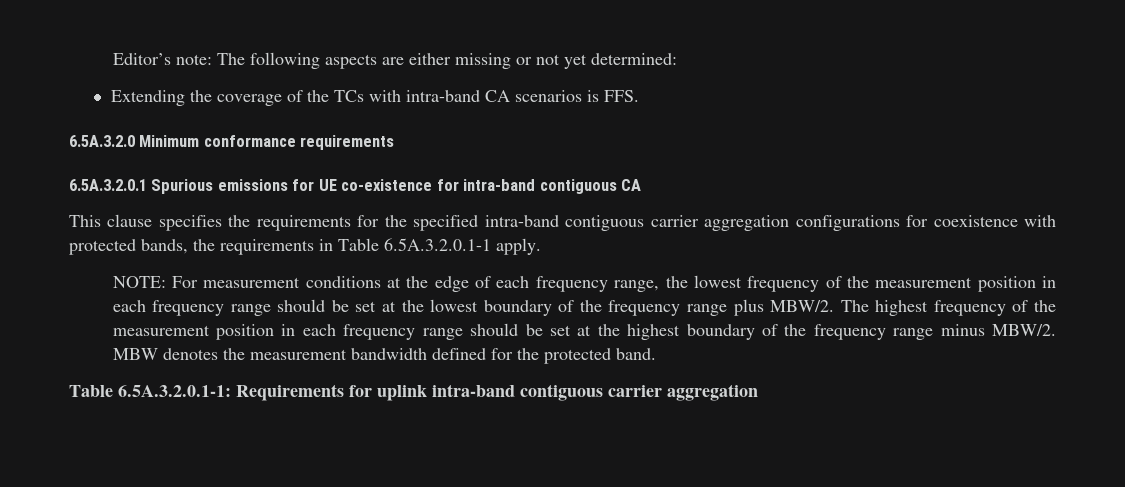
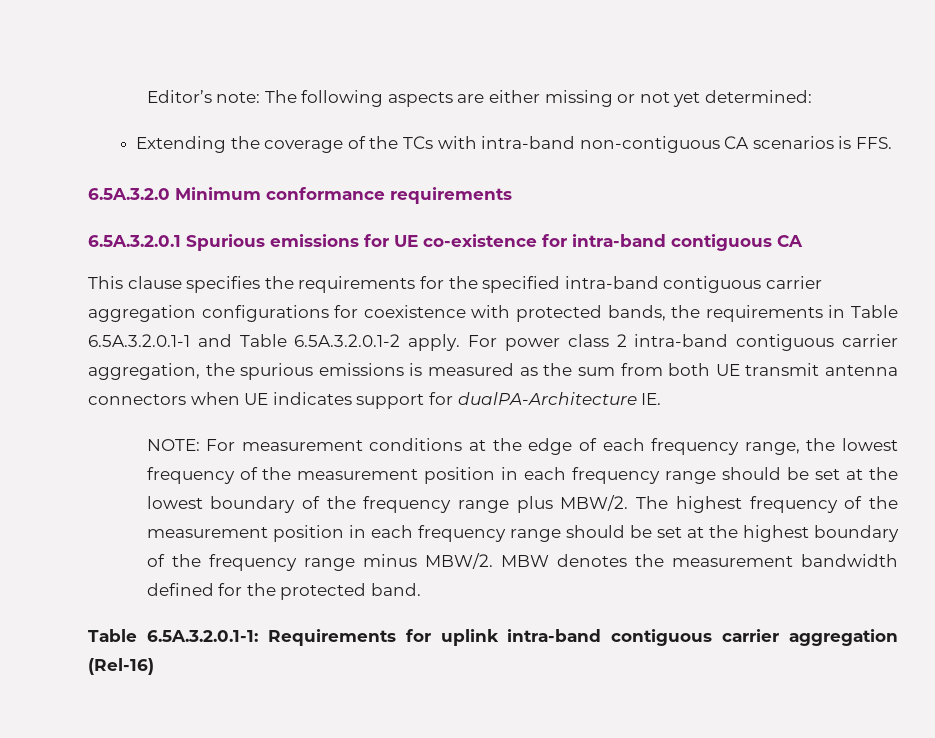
- Extending the coverage of the TCs with intra-band CA scenarios is FFS.
+ Extending the coverage of the TCs with intra-band non-contiguous CA scenarios is FFS.
- This clause specifies the requirements for the specified intra-band contiguous carrier aggregation configurations for coexistence with protected bands, the requirements in Table 6.5A.3.2.0.1-1 apply.
+ This clause specifies the requirements for the specified intra-band contiguous carrier aggregation configurations for coexistence with protected bands, the requirements in Table 6.5A.3.2.0.1-1 and Table 6.5A.3.2.0.1-2 apply. For power class 2 intra-band contiguous carrier aggregation, the spurious emissions is measured as the sum from both UE transmit antenna connectors when UE indicates support for dualPA-Architecture IE.
- Table 6.5A.3.2.0.1-1: Requirements for uplink intra-band contiguous carrier aggregation
+ Table 6.5A.3.2.0.1-1: Requirements for uplink intra-band contiguous carrier aggregation (Rel-16)

